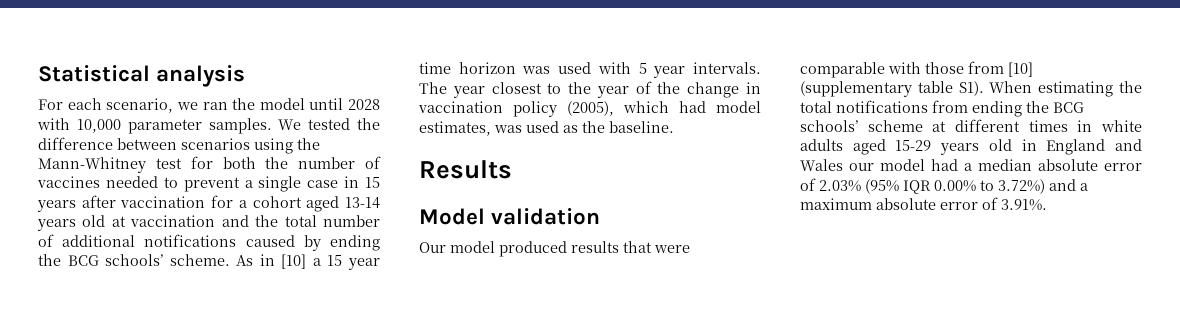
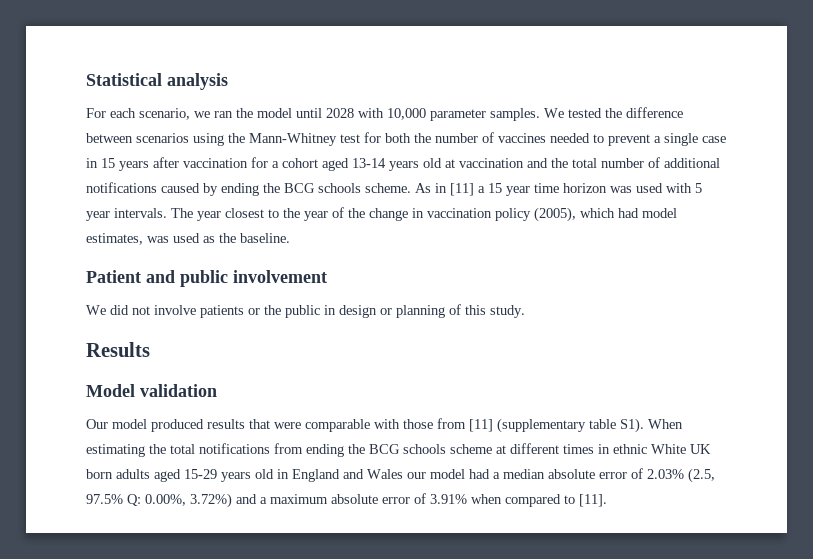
- We tested the difference between scenarios using the Mann-Whitney test for both the number of vaccines needed to prevent a single case in 15 years after vaccination for a cohort aged 13-14 years old at vaccination and the total number of additional notifications caused by ending the BCG schools’ scheme.
+ We tested the difference between scenarios using the Mann-Whitney test for both the number of vaccines needed to prevent a single case in 15 years after vaccination for a cohort aged 13-14 years old at vaccination and the total number of additional notifications caused by ending the BCG schools scheme.
- As in [10] a 15 year time horizon was used with 5 year intervals.
+ As in [11] a 15 year time horizon was used with 5 year intervals.
+ Patient and public involvement
+ We did not involve patients or the public in design or planning of this study.
- Our model produced results that were comparable with those from [10] (supplementary table S1). When estimating the total notifications from ending the BCG schools’ scheme at different times in white adults aged 15-29 years old in England and Wales our model had a median absolute error of 2.03% (95% IQR 0.00% to 3.72%) and a maximum absolute error of 3.91%.
+ Our model produced results that were comparable with those from [11] (supplementary table S1). When estimating the total notifications from ending the BCG schools scheme at different times in ethnic White UK born adults aged 15-29 years old in England and Wales our model had a median absolute error of 2.03% (2.5, 97.5% Q: 0.00%, 3.72%) and a maximum absolute error of 3.91% when compared to [11].

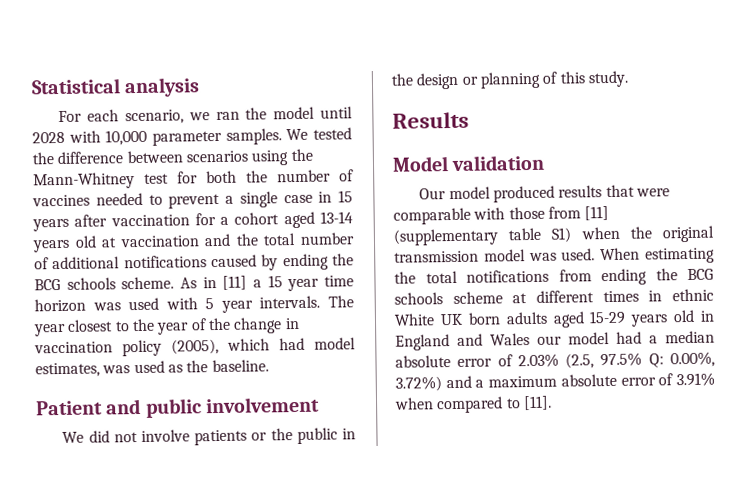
- We did not involve patients or the public in design or planning of this study.
+ We did not involve patients or the public in the design or planning of this study.
- Our model produced results that were comparable with those from [11] (supplementary table S1). When estimating the total notifications from ending the BCG schools scheme at different times in ethnic White UK born adults aged 15-29 years old in England and Wales our model had a median absolute error of 2.03% (2.5, 97.5% Q:
+ Our model produced results that were comparable with those from [11] (supplementary table S1) when the original transmission model was used. When estimating the total notifications from ending the BCG schools scheme at different times in ethnic White UK born adults aged 15-29 years old in England and Wales our model had a median absolute error of 2.03% (2.5, 97.5% Q:

